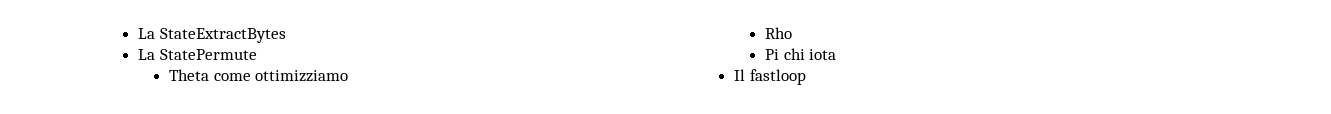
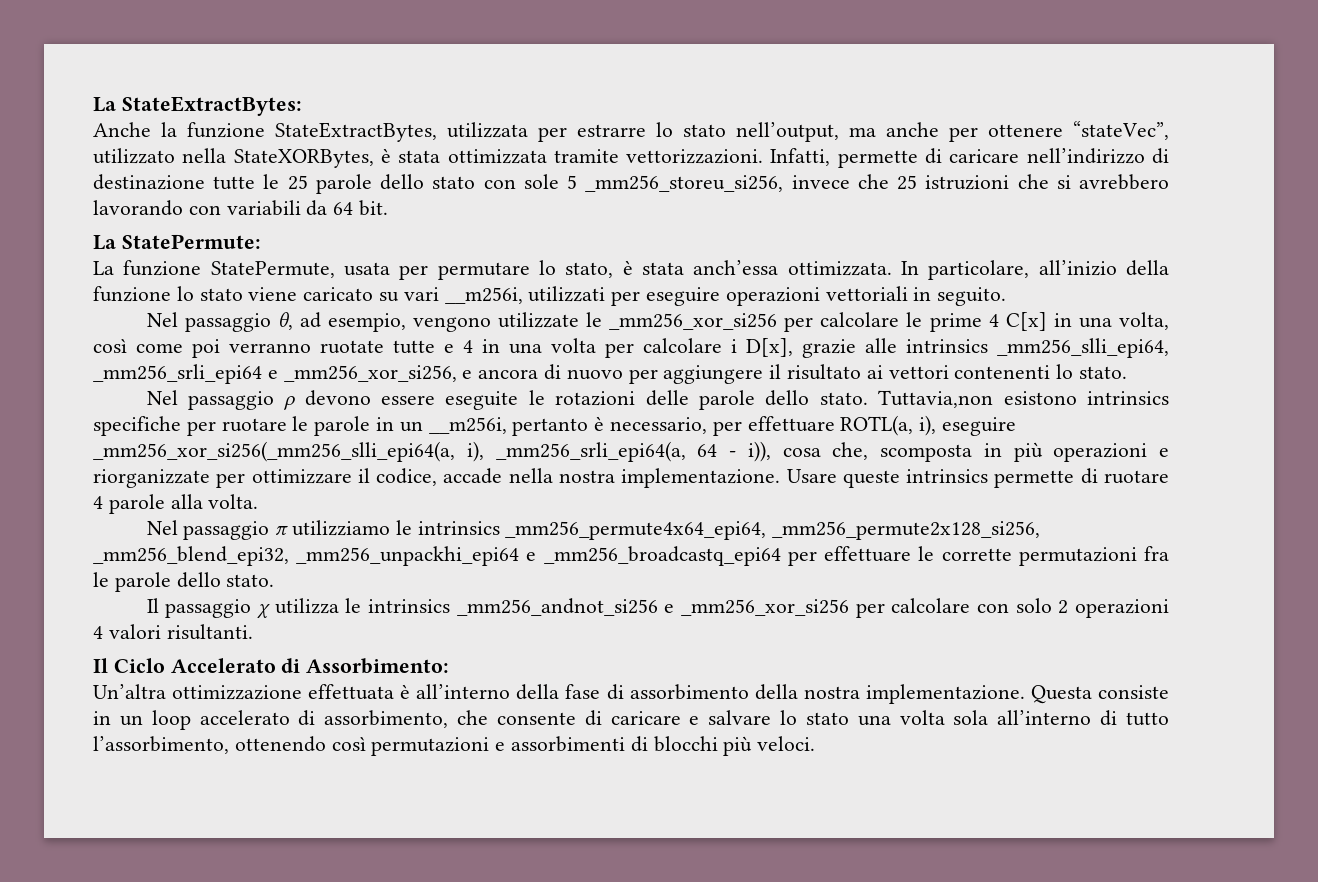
- La StateExtractBytes
- La StatePermute
- Theta come ottimizziamo
- Rho
- Pi chi iota
- Il fastloop
+ La StateExtractBytes:
+ Anche la funzione StateExtractBytes, utilizzata per estrarre lo stato nell’output, ma anche per ottenere “stateVec”, utilizzato nella StateXORBytes, è stata ottimizzata tramite vettorizzazioni. Infatti, permette di caricare nell’indirizzo di destinazione tutte le 25 parole dello stato con sole 5 _mm256_storeu_si256, invece che 25 istruzioni che si avrebbero lavorando con variabili da 64 bit.
+ La StatePermute:
+ La funzione StatePermute, usata per permutare lo stato, è stata anch’essa ottimizzata. In particolare, all’inizio della funzione lo stato viene caricato su vari __m256i, utilizzati per eseguire operazioni vettoriali in seguito.
+ Nel passaggio θ, ad esempio, vengono utilizzate le _mm256_xor_si256 per calcolare le prime 4 C[x] in una volta, così come poi verranno ruotate tutte e 4 in una volta per calcolare i D[x], grazie alle intrinsics _mm256_slli_epi64, _mm256_srli_epi64 e _mm256_xor_si256, e ancora di nuovo per aggiungere il risultato ai vettori contenenti lo stato.
+ Nel passaggio ρ devono essere eseguite le rotazioni delle parole dello stato. Tuttavia,non esistono intrinsics specifiche per ruotare le parole in un __m256i, pertanto è necessario, per effettuare ROTL(a, i), eseguire _mm256_xor_si256(_mm256_slli_epi64(a, i), _mm256_srli_epi64(a, 64 - i)), cosa che, scomposta in più operazioni e riorganizzate per ottimizzare il codice, accade nella nostra implementazione. Usare queste intrinsics permette di ruotare 4 parole alla volta.
+ Nel passaggio π utilizziamo le intrinsics _mm256_permute4x64_epi64, _mm256_permute2x128_si256, _mm256_blend_epi32, _mm256_unpackhi_epi64 e _mm256_broadcastq_epi64 per effettuare le corrette permutazioni fra le parole dello stato.
+ Il passaggio χ utilizza le intrinsics _mm256_andnot_si256 e _mm256_xor_si256 per calcolare con solo 2 operazioni 4 valori risultanti.
+ Il Ciclo Accelerato di Assorbimento:
+ Un’altra ottimizzazione effettuata è all’interno della fase di assorbimento della nostra implementazione. Questa consiste in un loop accelerato di assorbimento, che consente di caricare e salvare lo stato una volta sola all’interno di tutto l’assorbimento, ottenendo così permutazioni e assorbimenti di blocchi più veloci.

